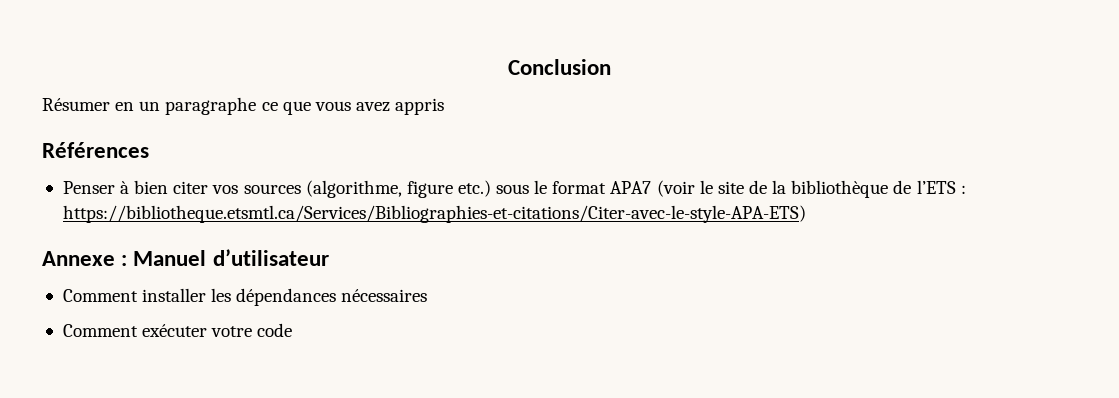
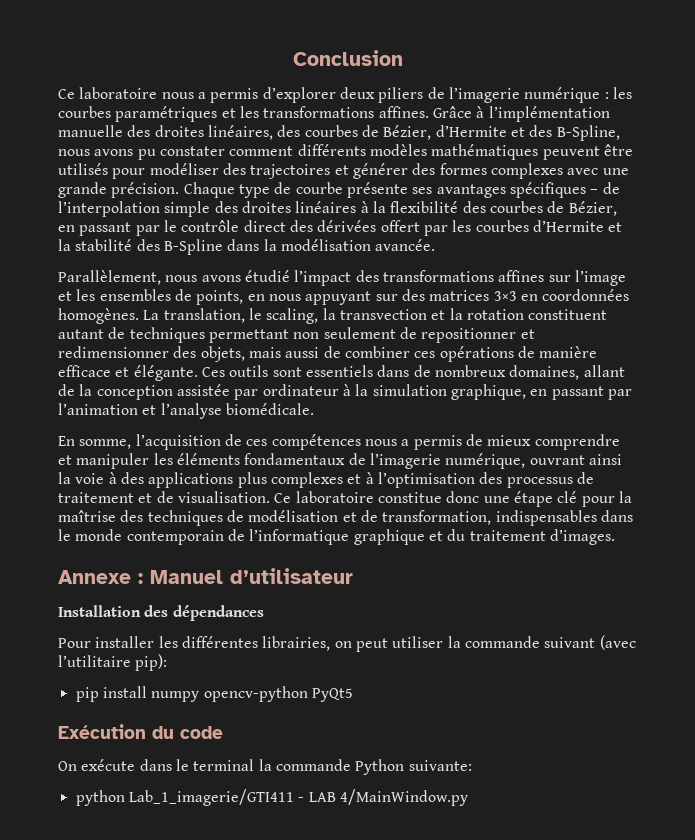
- Résumer en un paragraphe ce que vous avez appris
- Références
- Penser à bien citer vos sources (algorithme, figure etc.) sous le format APA7 (voir le site de la bibliothèque de l’ETS : https://bibliotheque.etsmtl.ca/Services/Bibliographies-et-citations/Citer-avec-le-style-APA-ETS)
+ Ce laboratoire nous a permis d’explorer deux piliers de l’imagerie numérique : les courbes paramétriques et les transformations affines. Grâce à l’implémentation manuelle des droites linéaires, des courbes de Bézier, d’Hermite et des B-Spline, nous avons pu constater comment différents modèles mathématiques peuvent être utilisés pour modéliser des trajectoires et générer des formes complexes avec une grande précision. Chaque type de courbe présente ses avantages spécifiques – de l’interpolation simple des droites linéaires à la flexibilité des courbes de Bézier, en passant par le contrôle direct des dérivées offert par les courbes d’Hermite et la stabilité des B-Spline dans la modélisation avancée.
+ Parallèlement, nous avons étudié l’impact des transformations affines sur l’image et les ensembles de points, en nous appuyant sur des matrices 3×3 en coordonnées homogènes. La translation, le scaling, la transvection et la rotation constituent autant de techniques permettant non seulement de repositionner et redimensionner des objets, mais aussi de combiner ces opérations de manière efficace et élégante. Ces outils sont essentiels dans de nombreux domaines, allant de la conception assistée par ordinateur à la simulation graphique, en passant par l’animation et l’analyse biomédicale.
+ En somme, l’acquisition de ces compétences nous a permis de mieux comprendre et manipuler les éléments fondamentaux de l’imagerie numérique, ouvrant ainsi la voie à des applications plus complexes et à l’optimisation des processus de traitement et de visualisation. Ce laboratoire constitue donc une étape clé pour la maîtrise des techniques de modélisation et de transformation, indispensables dans le monde contemporain de l’informatique graphique et du traitement d’images.
  Annexe : Manuel d’utilisateur
- Comment installer les dépendances nécessaires
- Comment exécuter votre code
+ Installation des dépendances
+ Pour installer les différentes librairies, on peut utiliser la commande suivant (avec l’utilitaire pip):
+ pip install numpy opencv-python PyQt5
+ Exécution du code
+ On exécute dans le terminal la commande Python suivante:
+ python Lab_1_imagerie/GTI411 - LAB 4/MainWindow.py

